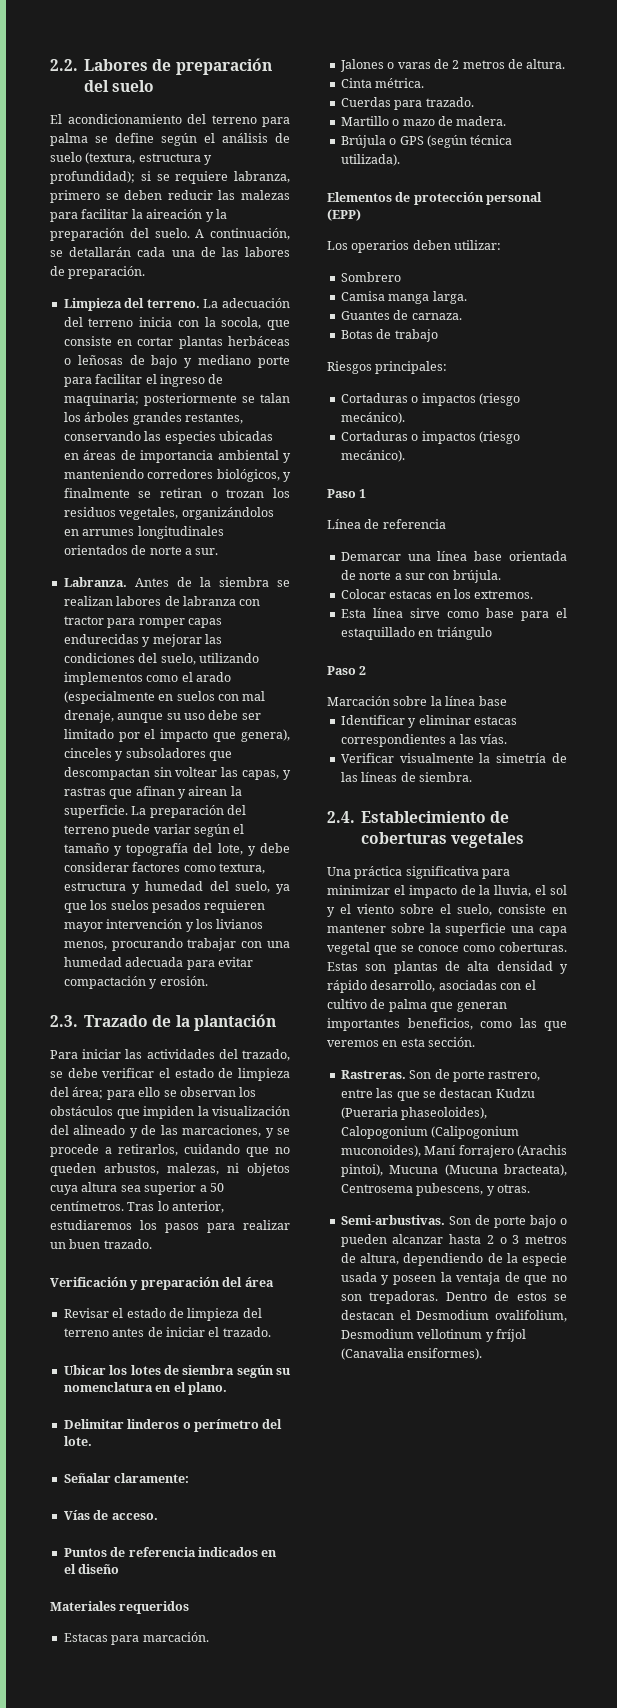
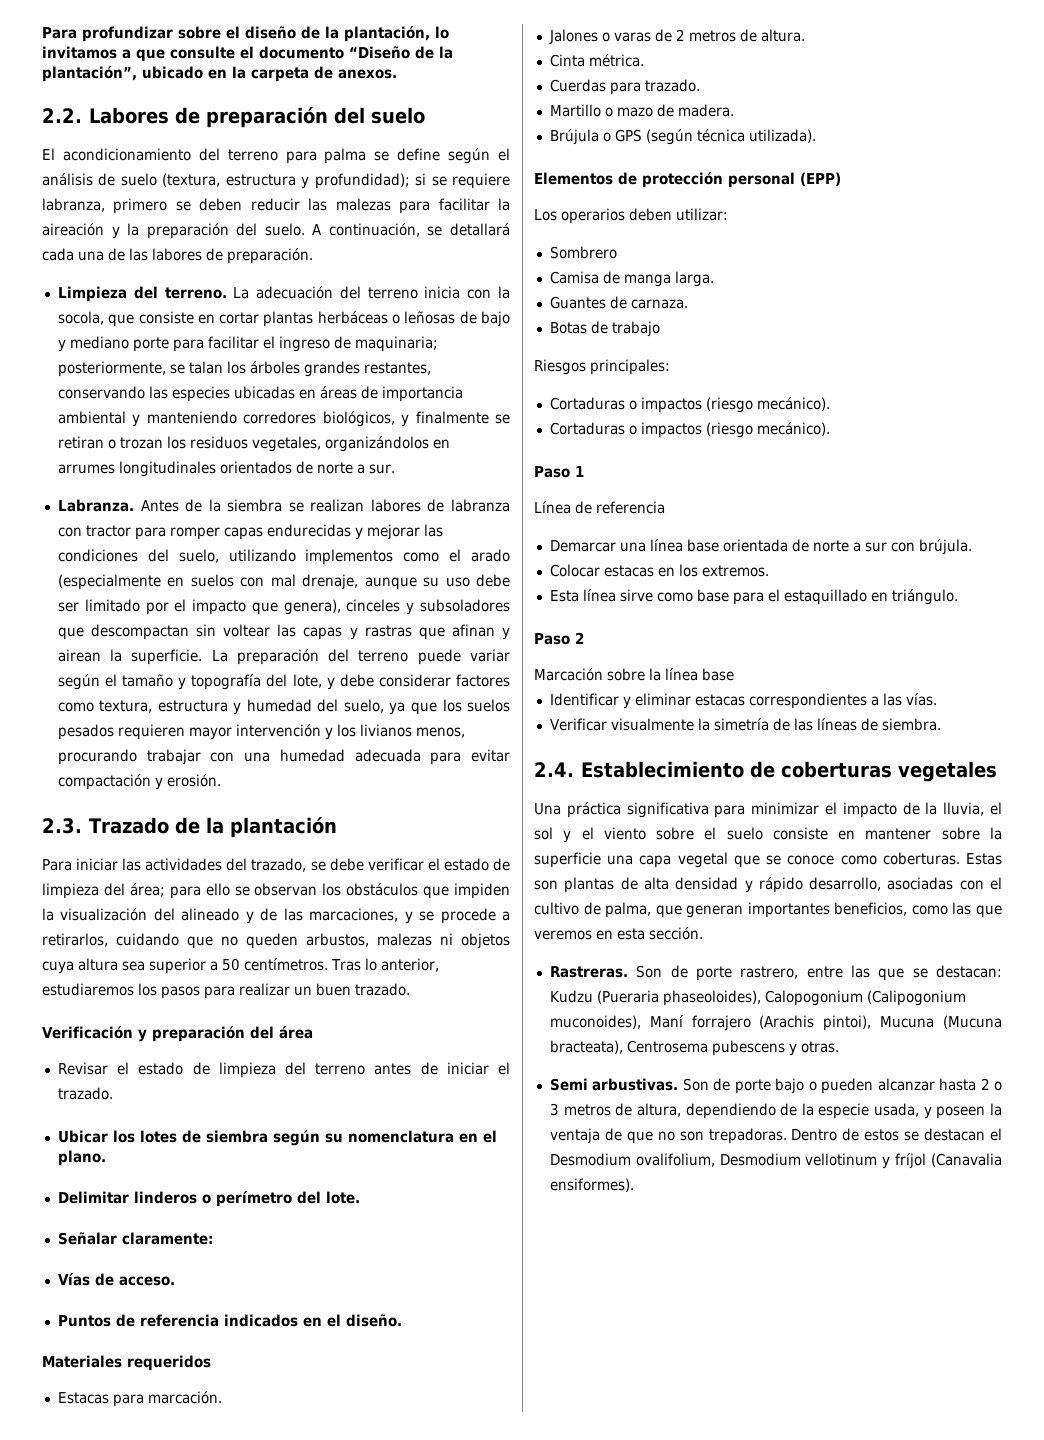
+ Para profundizar sobre el diseño de la plantación, lo invitamos a que consulte el documento “Diseño de la plantación”, ubicado en la carpeta de anexos.
- A continuación, se detallarán cada una de las labores de preparación.
+ A continuación, se detallará cada una de las labores de preparación.
- posteriormente se talan los árboles grandes restantes, conservando las especies ubicadas en áreas de importancia ambiental y manteniendo corredores biológicos, y finalmente se retiran o trozan los residuos vegetales, organizándolos en arrumes longitudinales orientados de norte a sur.
+ posteriormente, se talan los árboles grandes restantes, conservando las especies ubicadas en áreas de importancia ambiental y manteniendo corredores biológicos, y finalmente se retiran o trozan los residuos vegetales, organizándolos en arrumes longitudinales orientados de norte a sur.
- Antes de la siembra se realizan labores de labranza con tractor para romper capas endurecidas y mejorar las condiciones del suelo, utilizando implementos como el arado (especialmente en suelos con mal drenaje, aunque su uso debe ser limitado por el impacto que genera), cinceles y subsoladores que descompactan sin voltear las capas, y rastras que afinan y airean la superficie.
+ Antes de la siembra se realizan labores de labranza con tractor para romper capas endurecidas y mejorar las condiciones del suelo, utilizando implementos como el arado (especialmente en suelos con mal drenaje, aunque su uso debe ser limitado por el impacto que genera), cinceles y subsoladores que descompactan sin voltear las capas y rastras que afinan y airean la superficie.
- Para iniciar las actividades del trazado, se debe verificar el estado de limpieza del área; para ello se observan los obstáculos que impiden la visualización del alineado y de las marcaciones, y se procede a retirarlos, cuidando que no queden arbustos, malezas, ni objetos cuya altura sea superior a 50 centímetros.
+ Para iniciar las actividades del trazado, se debe verificar el estado de limpieza del área; para ello se observan los obstáculos que impiden la visualización del alineado y de las marcaciones, y se procede a retirarlos, cuidando que no queden arbustos, malezas ni objetos cuya altura sea superior a 50 centímetros.
- Puntos de referencia indicados en el diseño
+ Puntos de referencia indicados en el diseño.
- Camisa manga larga.
+ Camisa de manga larga.
- Esta línea sirve como base para el estaquillado en triángulo
+ Esta línea sirve como base para el estaquillado en triángulo.
- Una práctica significativa para minimizar el impacto de la lluvia, el sol y el viento sobre el suelo, consiste en mantener sobre la superficie una capa vegetal que se conoce como coberturas.
+ Una práctica significativa para minimizar el impacto de la lluvia, el sol y el viento sobre el suelo consiste en mantener sobre la superficie una capa vegetal que se conoce como coberturas.
- Estas son plantas de alta densidad y rápido desarrollo, asociadas con el cultivo de palma que generan importantes beneficios, como las que veremos en esta sección.
+ Estas son plantas de alta densidad y rápido desarrollo, asociadas con el cultivo de palma, que generan importantes beneficios, como las que veremos en esta sección.
- Son de porte rastrero, entre las que se destacan Kudzu (Pueraria phaseoloides), Calopogonium (Calipogonium muconoides), Maní forrajero (Arachis pintoi), Mucuna (Mucuna bracteata), Centrosema pubescens, y otras.
+ Son de porte rastrero, entre las que se destacan: Kudzu (Pueraria phaseoloides), Calopogonium (Calipogonium muconoides), Maní forrajero (Arachis pintoi), Mucuna (Mucuna bracteata), Centrosema pubescens y otras.
- Semi-arbustivas.
+ Semi arbustivas.
- Son de porte bajo o pueden alcanzar hasta 2 o 3 metros de altura, dependiendo de la especie usada y poseen la ventaja de que no son trepadoras.
+ Son de porte bajo o pueden alcanzar hasta 2 o 3 metros de altura, dependiendo de la especie usada, y poseen la ventaja de que no son trepadoras.

